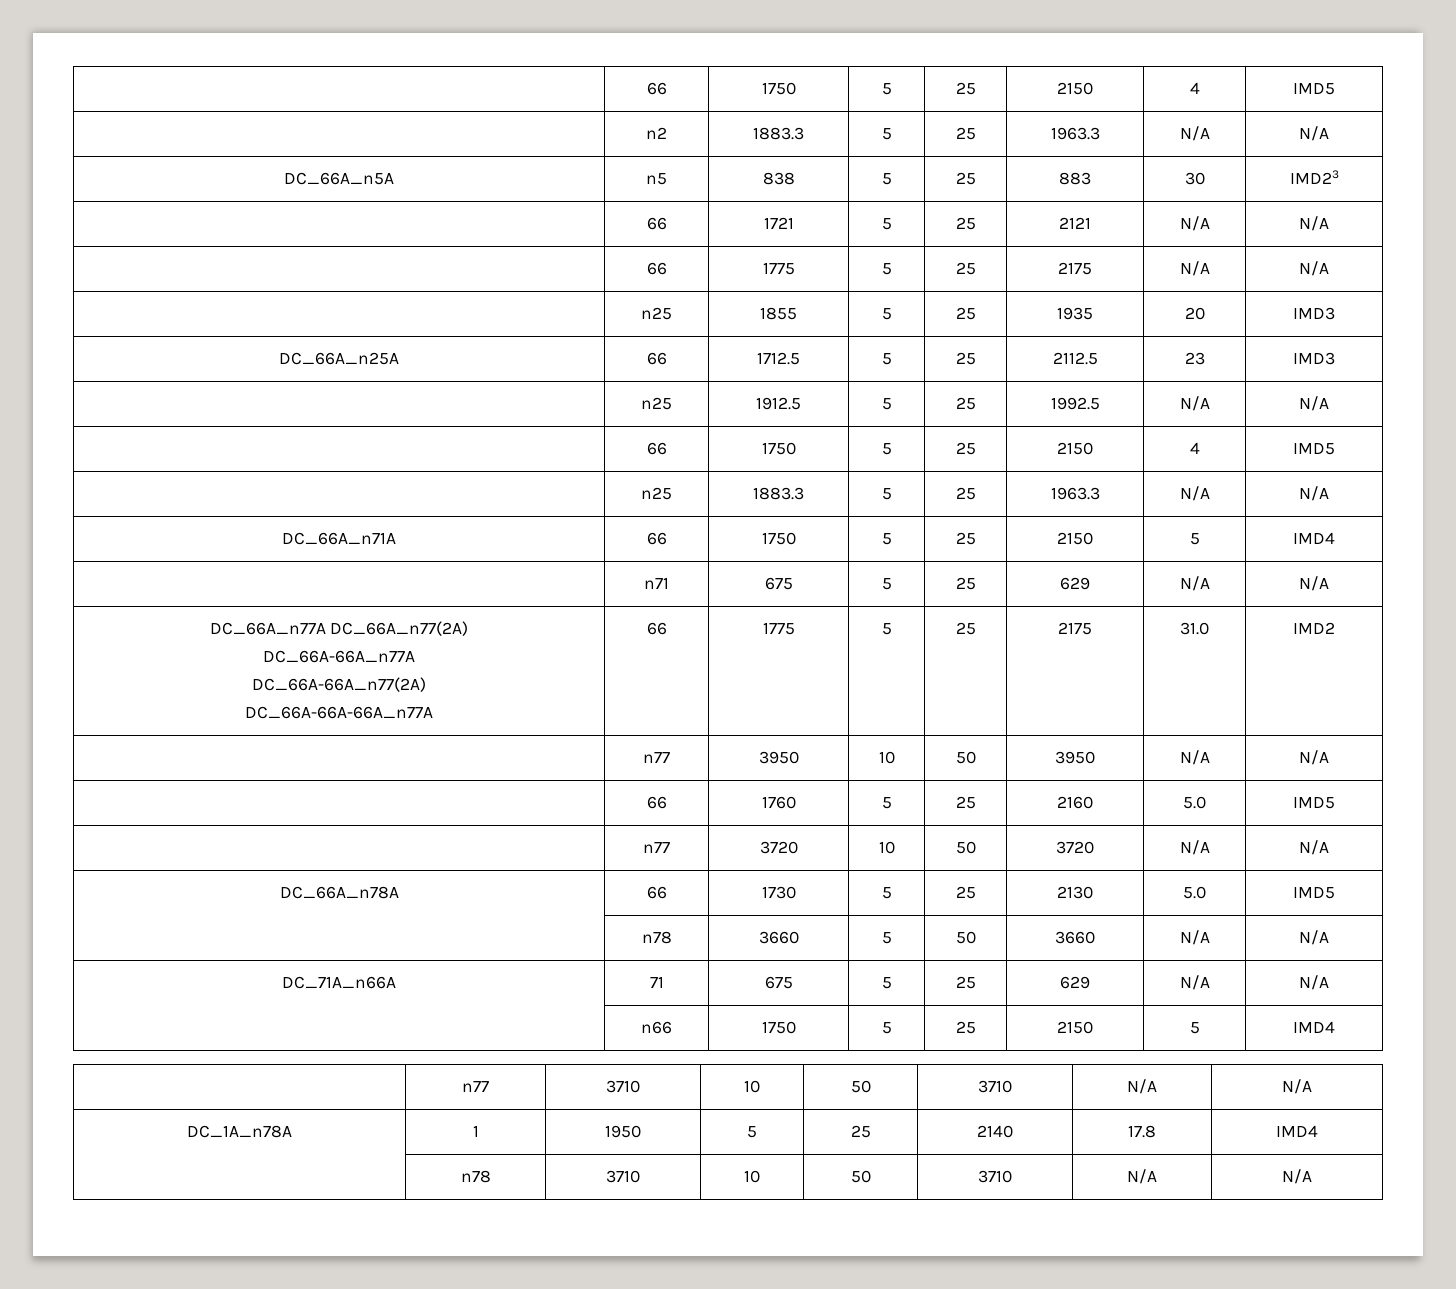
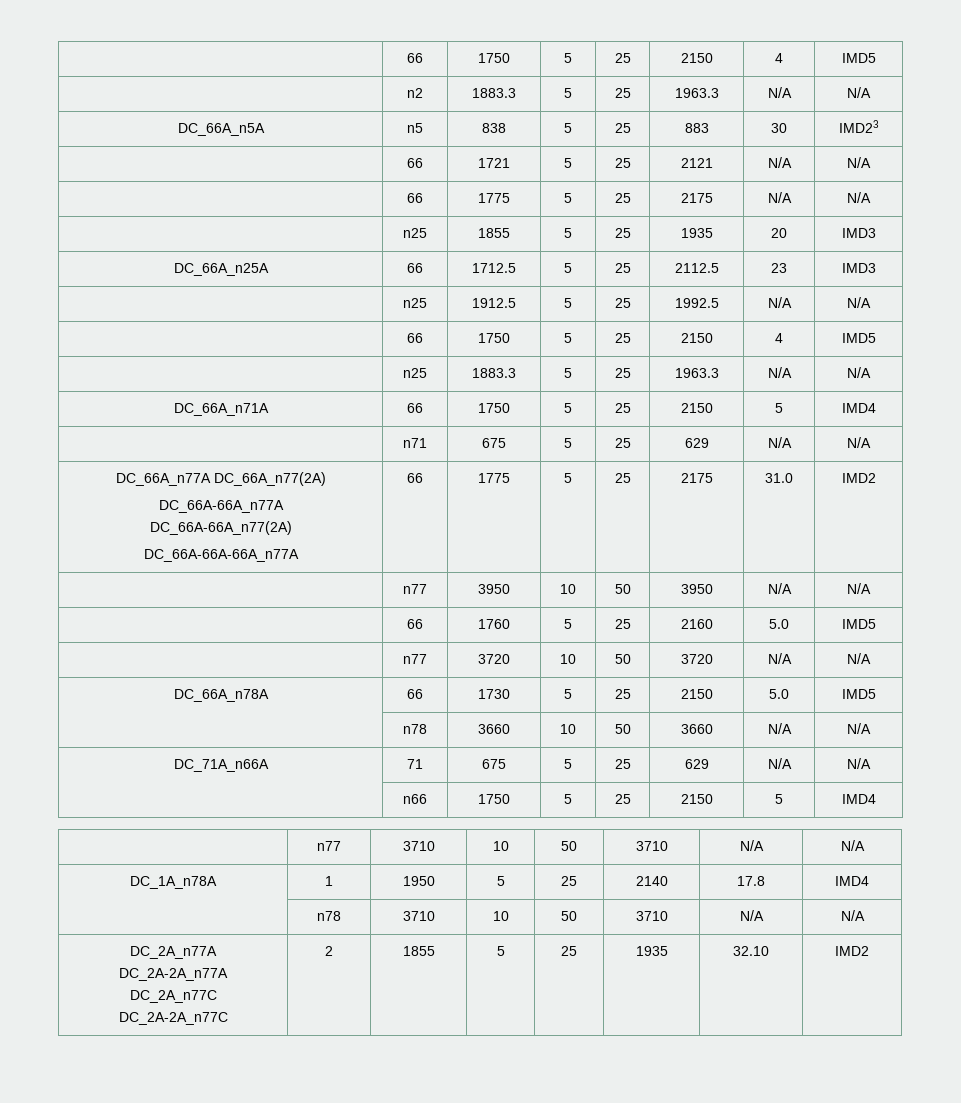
- DC_66A_n78A | 66 | 1730 | 5 | 25 | 2130 | 5.0 | IMD5
+ DC_66A_n78A | 66 | 1730 | 5 | 25 | 2150 | 5.0 | IMD5
- | n78 | 3660 | 5 | 50 | 3660 | N/A | N/A
+ | n78 | 3660 | 10 | 50 | 3660 | N/A | N/A
+ DC_2A_n77A
+ DC_2A-2A_n77A
+ DC_2A_n77C
+ DC_2A-2A_n77C | 2 | 1855 | 5 | 25 | 1935 | 32.10 | IMD2

